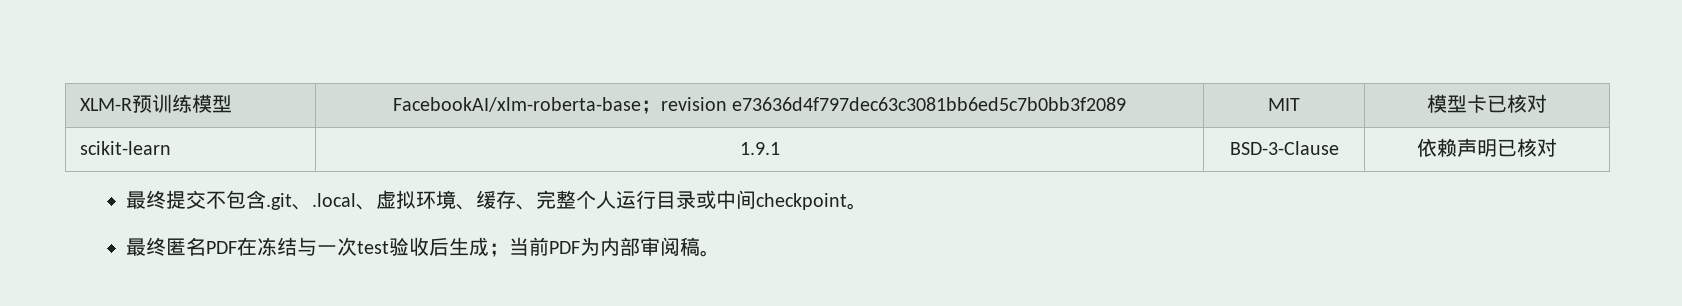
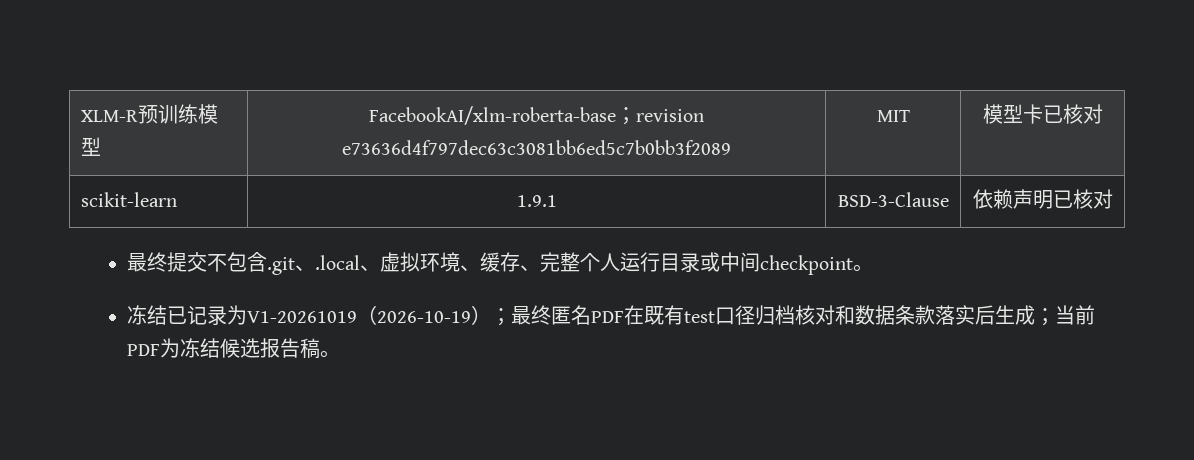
- 最终匿名PDF在冻结与一次test验收后生成；当前PDF为内部审阅稿。
+ 冻结已记录为V1-20261019（2026-10-19）；最终匿名PDF在既有test口径归档核对和数据条款落实后生成；当前PDF为冻结候选报告稿。

